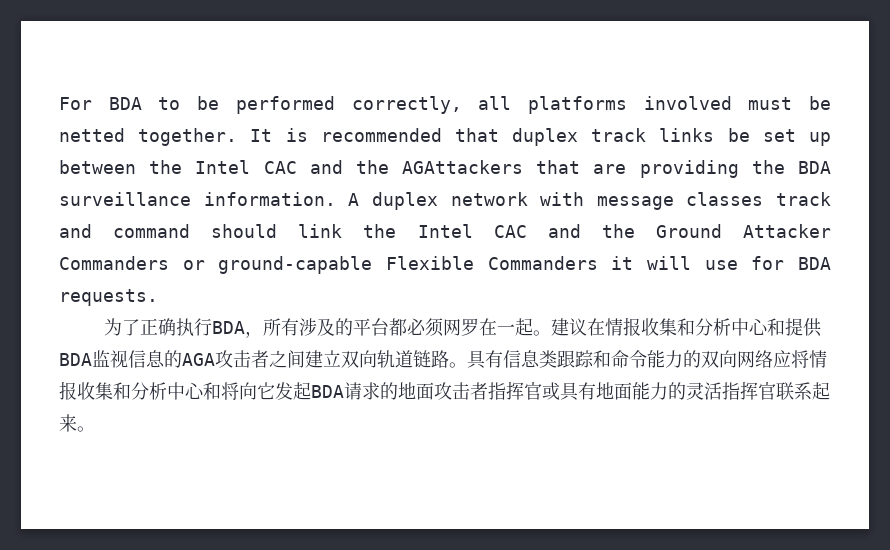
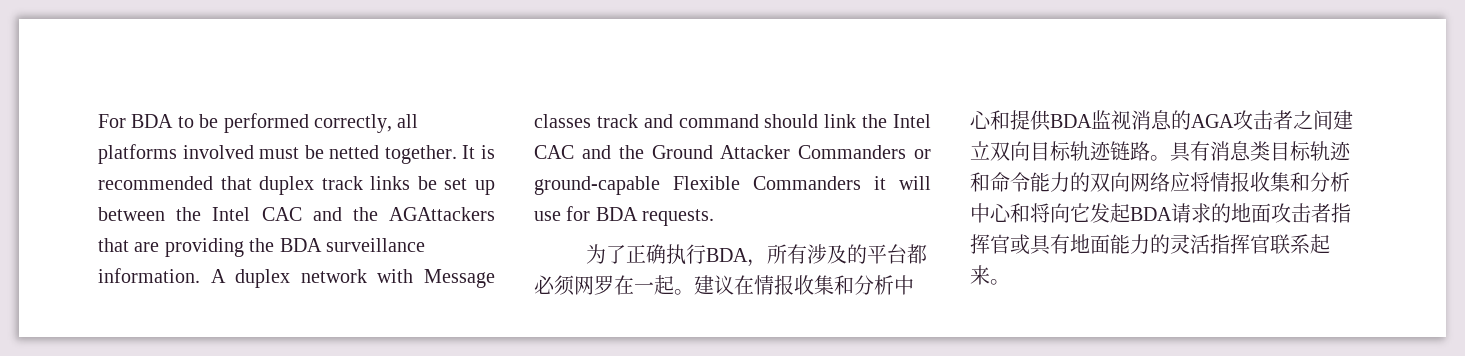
- A duplex network with message classes track and command should link the Intel CAC and the Ground Attacker Commanders or ground-capable Flexible Commanders it will use for BDA requests.
+ A duplex network with Message classes track and command should link the Intel CAC and the Ground Attacker Commanders or ground-capable Flexible Commanders it will use for BDA requests.
- 建议在情报收集和分析中心和提供BDA监视信息的AGA攻击者之间建立双向轨道链路。
+ 建议在情报收集和分析中心和提供BDA监视消息的AGA攻击者之间建立双向目标轨迹链路。
- 具有信息类跟踪和命令能力的双向网络应将情报收集和分析中心和将向它发起BDA请求的地面攻击者指挥官或具有地面能力的灵活指挥官联系起来。
+ 具有消息类目标轨迹和命令能力的双向网络应将情报收集和分析中心和将向它发起BDA请求的地面攻击者指挥官或具有地面能力的灵活指挥官联系起来。

